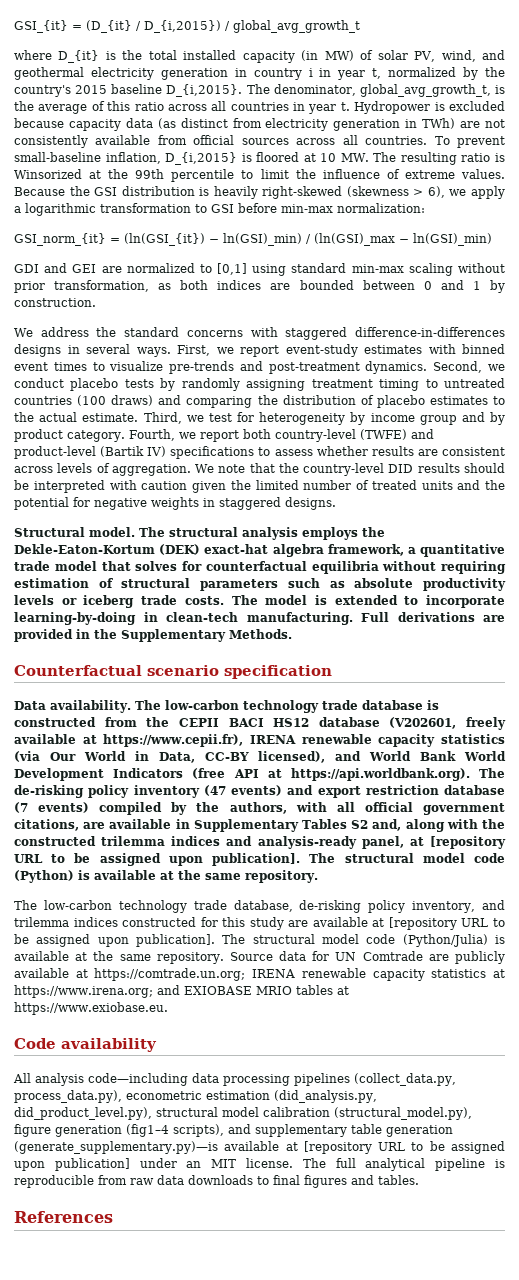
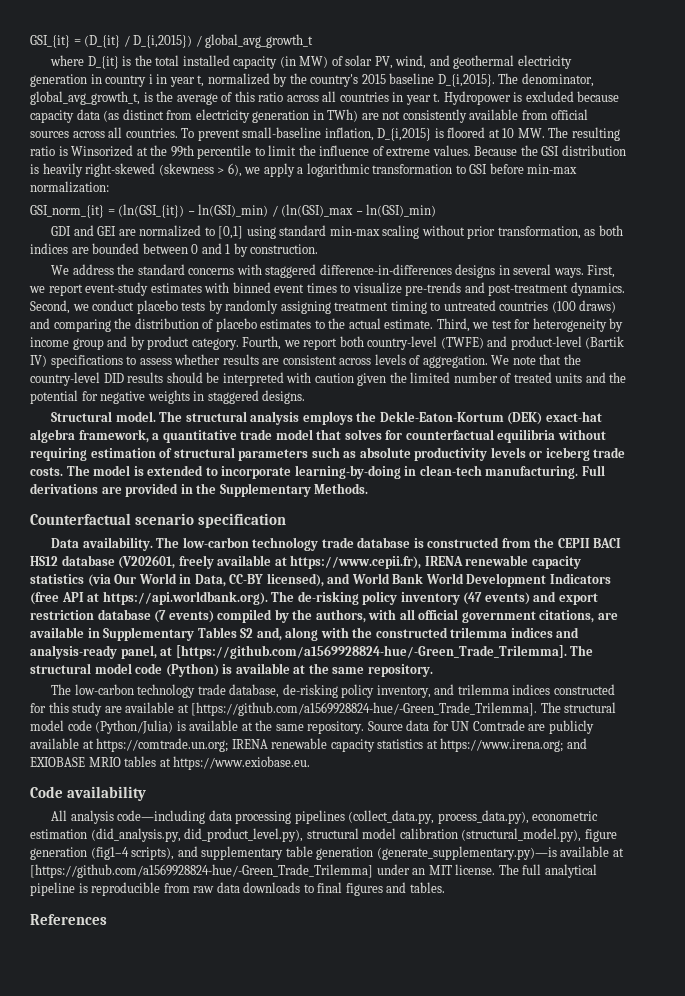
- The low-carbon technology trade database is constructed from the CEPII BACI HS12 database (V202601, freely available at https://www.cepii.fr), IRENA renewable capacity statistics (via Our World in Data, CC-BY licensed), and World Bank World Development Indicators (free API at https://api.worldbank.org). The de-risking policy inventory (47 events) and export restriction database (7 events) compiled by the authors, with all official government citations, are available in Supplementary Tables S2 and, along with the constructed trilemma indices and analysis-ready panel, at [repository URL to be assigned upon publication]. The structural model code (Python) is available at the same repository.
+ The low-carbon technology trade database is constructed from the CEPII BACI HS12 database (V202601, freely available at https://www.cepii.fr), IRENA renewable capacity statistics (via Our World in Data, CC-BY licensed), and World Bank World Development Indicators (free API at https://api.worldbank.org). The de-risking policy inventory (47 events) and export restriction database (7 events) compiled by the authors, with all official government citations, are available in Supplementary Tables S2 and, along with the constructed trilemma indices and analysis-ready panel, at [https://github.com/a1569928824-hue/-Green_Trade_Trilemma]. The structural model code (Python) is available at the same repository.
- The low-carbon technology trade database, de-risking policy inventory, and trilemma indices constructed for this study are available at [repository URL to be assigned upon publication]. The structural model code (Python/Julia) is available at the same repository.
+ The low-carbon technology trade database, de-risking policy inventory, and trilemma indices constructed for this study are available at [https://github.com/a1569928824-hue/-Green_Trade_Trilemma]. The structural model code (Python/Julia) is available at the same repository.
- All analysis code—including data processing pipelines (collect_data.py, process_data.py), econometric estimation (did_analysis.py, did_product_level.py), structural model calibration (structural_model.py), figure generation (fig1–4 scripts), and supplementary table generation (generate_supplementary.py)—is available at [repository URL to be assigned upon publication] under an MIT license.
+ All analysis code—including data processing pipelines (collect_data.py, process_data.py), econometric estimation (did_analysis.py, did_product_level.py), structural model calibration (structural_model.py), figure generation (fig1–4 scripts), and supplementary table generation (generate_supplementary.py)—is available at [https://github.com/a1569928824-hue/-Green_Trade_Trilemma] under an MIT license.

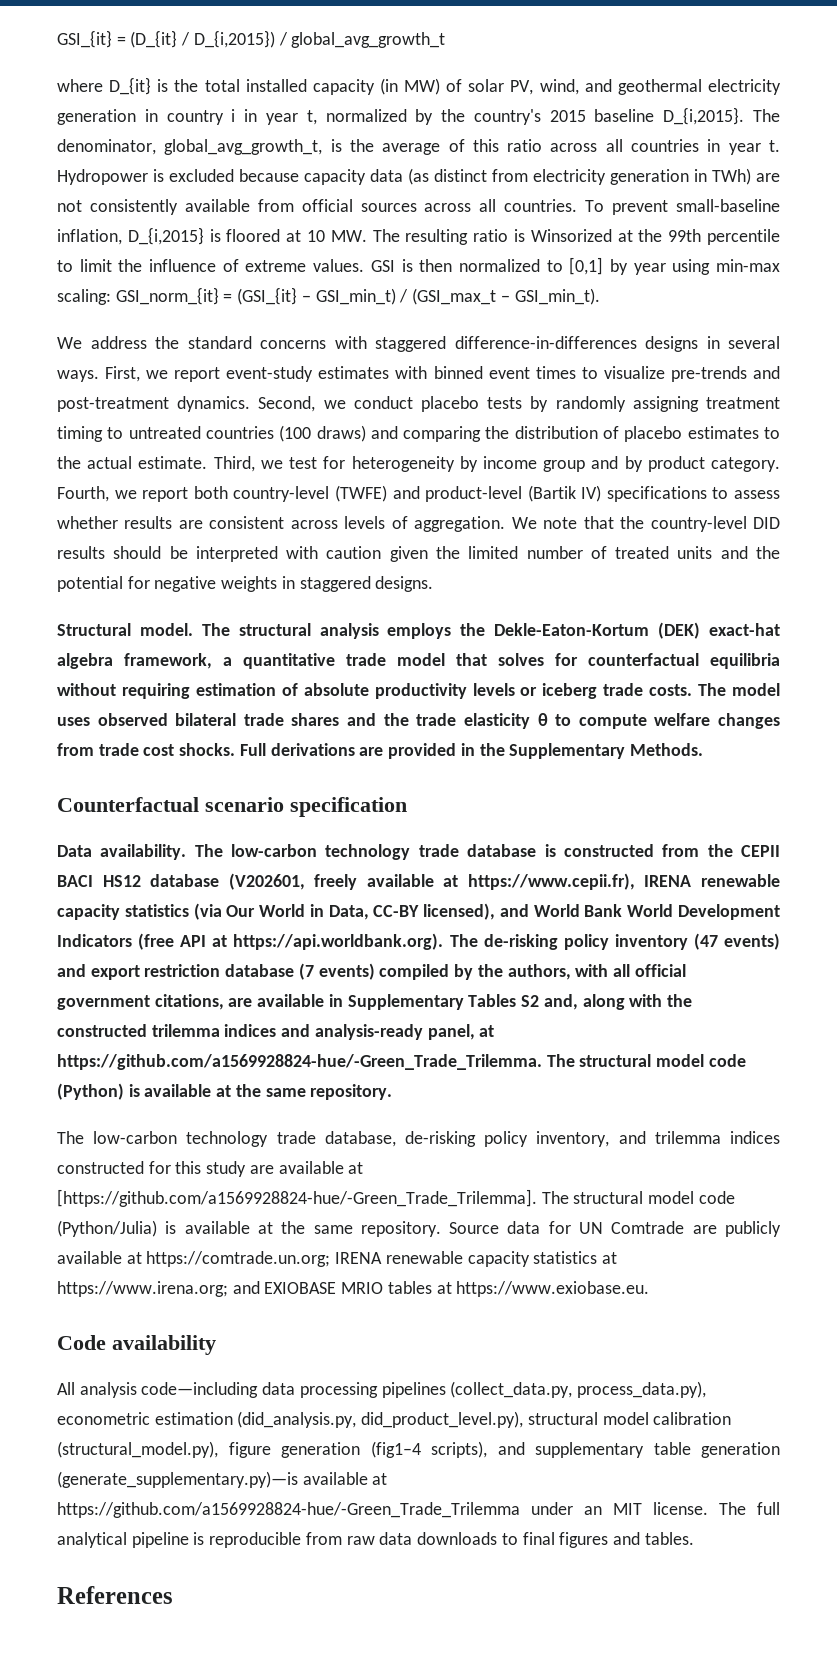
- Because the GSI distribution is heavily right-skewed (skewness > 6), we apply a logarithmic transformation to GSI before min-max normalization:
- GSI_norm_{it} = (ln(GSI_{it}) − ln(GSI)_min) / (ln(GSI)_max − ln(GSI)_min)
- GDI and GEI are normalized to [0,1] using standard min-max scaling without prior transformation, as both indices are bounded between 0 and 1 by construction.
+ GSI is then normalized to [0,1] by year using min-max scaling: GSI_norm_{it} = (GSI_{it} − GSI_min_t) / (GSI_max_t − GSI_min_t).
- The structural analysis employs the Dekle-Eaton-Kortum (DEK) exact-hat algebra framework, a quantitative trade model that solves for counterfactual equilibria without requiring estimation of structural parameters such as absolute productivity levels or iceberg trade costs.
+ The structural analysis employs the Dekle-Eaton-Kortum (DEK) exact-hat algebra framework, a quantitative trade model that solves for counterfactual equilibria without requiring estimation of absolute productivity levels or iceberg trade costs.
- The model is extended to incorporate learning-by-doing in clean-tech manufacturing.
+ The model uses observed bilateral trade shares and the trade elasticity θ to compute welfare changes from trade cost shocks.
- The low-carbon technology trade database is constructed from the CEPII BACI HS12 database (V202601, freely available at https://www.cepii.fr), IRENA renewable capacity statistics (via Our World in Data, CC-BY licensed), and World Bank World Development Indicators (free API at https://api.worldbank.org). The de-risking policy inventory (47 events) and export restriction database (7 events) compiled by the authors, with all official government citations, are available in Supplementary Tables S2 and, along with the constructed trilemma indices and analysis-ready panel, at [https://github.com/a1569928824-hue/-Green_Trade_Trilemma]. The structural model code (Python) is available at the same repository.
+ The low-carbon technology trade database is constructed from the CEPII BACI HS12 database (V202601, freely available at https://www.cepii.fr), IRENA renewable capacity statistics (via Our World in Data, CC-BY licensed), and World Bank World Development Indicators (free API at https://api.worldbank.org). The de-risking policy inventory (47 events) and export restriction database (7 events) compiled by the authors, with all official government citations, are available in Supplementary Tables S2 and, along with the constructed trilemma indices and analysis-ready panel, at https://github.com/a1569928824-hue/-Green_Trade_Trilemma. The structural model code (Python) is available at the same repository.
- All analysis code—including data processing pipelines (collect_data.py, process_data.py), econometric estimation (did_analysis.py, did_product_level.py), structural model calibration (structural_model.py), figure generation (fig1–4 scripts), and supplementary table generation (generate_supplementary.py)—is available at [https://github.com/a1569928824-hue/-Green_Trade_Trilemma] under an MIT license.
+ All analysis code—including data processing pipelines (collect_data.py, process_data.py), econometric estimation (did_analysis.py, did_product_level.py), structural model calibration (structural_model.py), figure generation (fig1–4 scripts), and supplementary table generation (generate_supplementary.py)—is available at https://github.com/a1569928824-hue/-Green_Trade_Trilemma under an MIT license.

